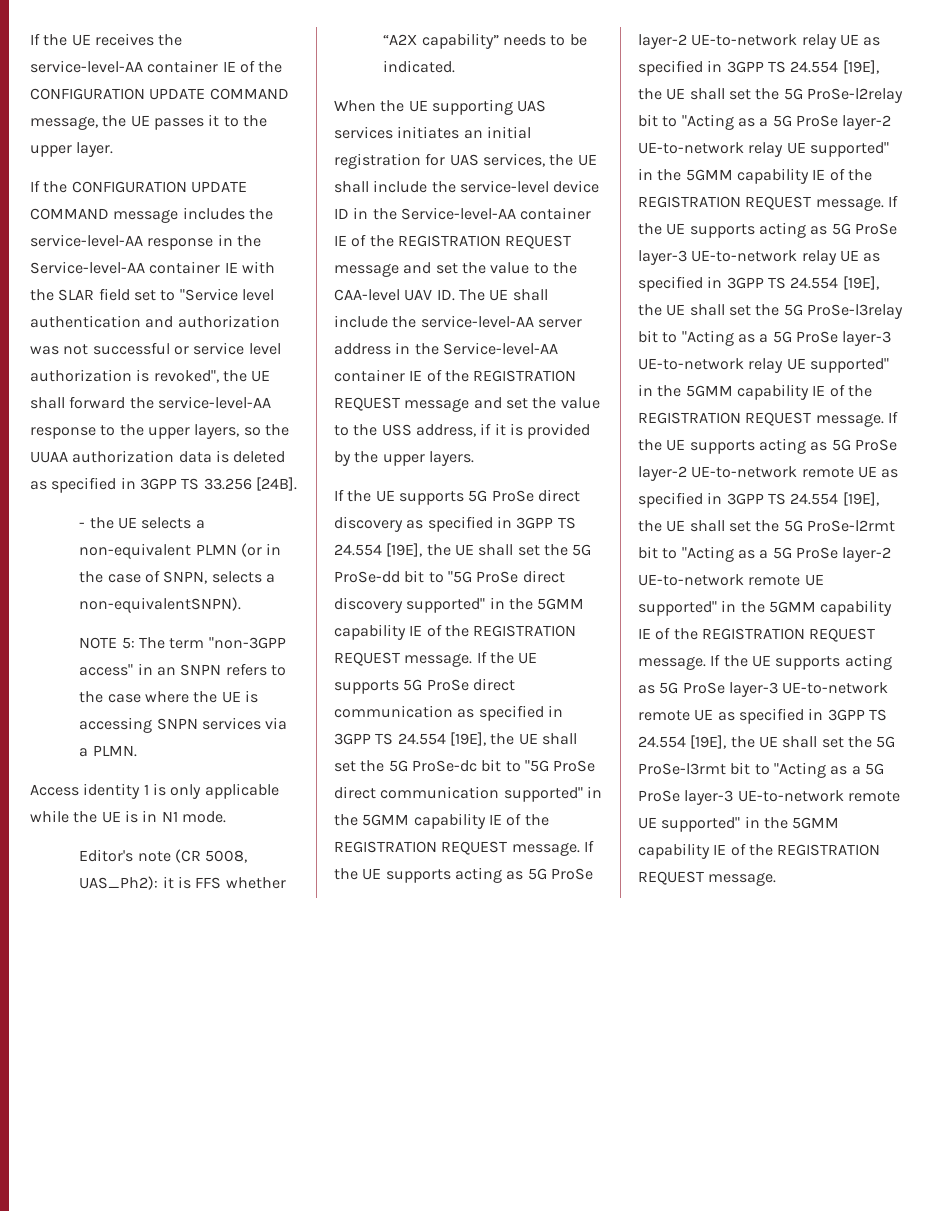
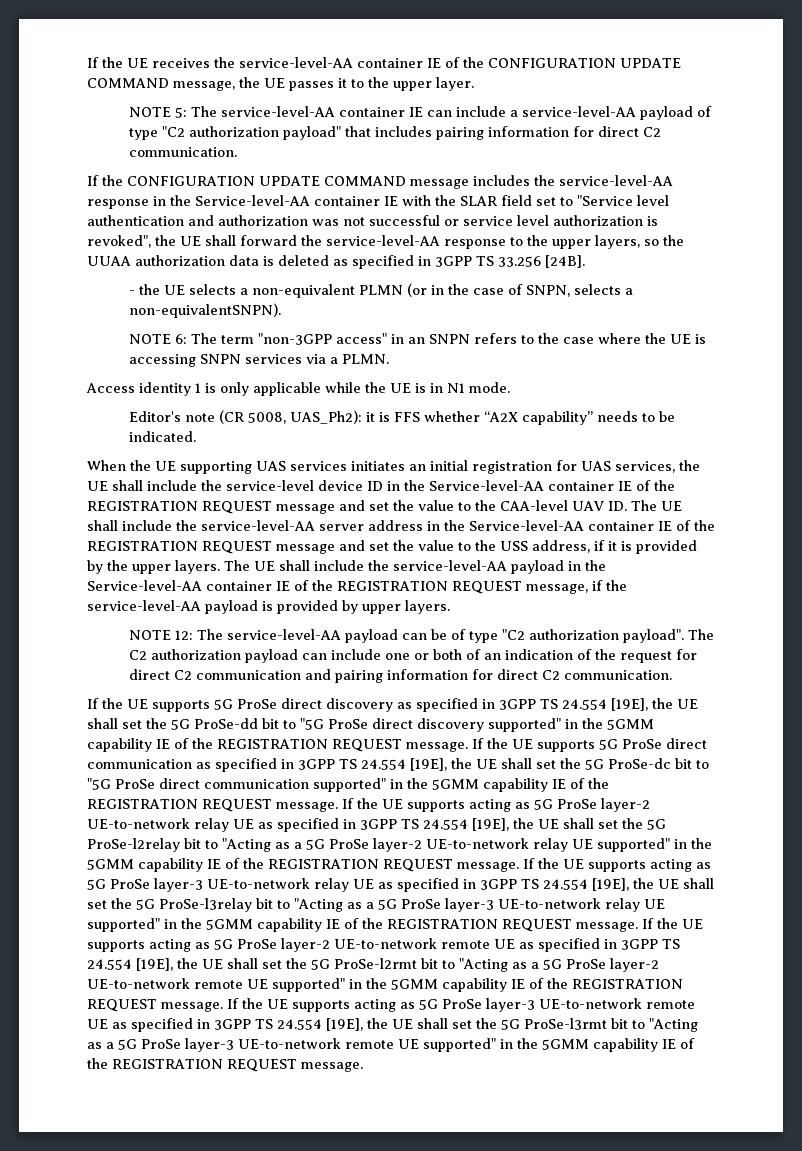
+ NOTE 5: The service-level-AA container IE can include a service-level-AA payload of type "C2 authorization payload" that includes pairing information for direct C2 communication.
- NOTE 5: The term "non-3GPP access" in an SNPN refers to the case where the UE is accessing SNPN services via a PLMN.
+ NOTE 6: The term "non-3GPP access" in an SNPN refers to the case where the UE is accessing SNPN services via a PLMN.
+ The UE shall include the service-level-AA payload in the Service-level-AA container IE of the REGISTRATION REQUEST message, if the service-level-AA payload is provided by upper layers.
+ NOTE 12: The service-level-AA payload can be of type "C2 authorization payload". The C2 authorization payload can include one or both of an indication of the request for direct C2 communication and pairing information for direct C2 communication.

